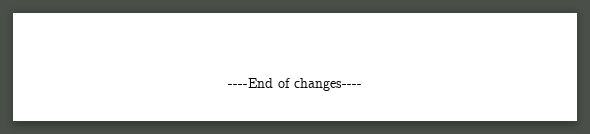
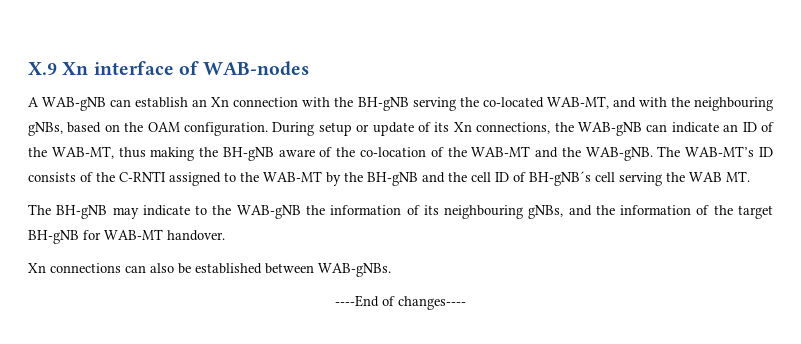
+ X.9 Xn interface of WAB-nodes
+ A WAB-gNB can establish an Xn connection with the BH-gNB serving the co-located WAB-MT, and with the neighbouring gNBs, based on the OAM configuration. During setup or update of its Xn connections, the WAB-gNB can indicate an ID of the WAB-MT, thus making the BH-gNB aware of the co-location of the WAB-MT and the WAB-gNB. The WAB-MT’s ID consists of the C-RNTI assigned to the WAB-MT by the BH-gNB and the cell ID of BH-gNB´s cell serving the WAB MT.
+ The BH-gNB may indicate to the WAB-gNB the information of its neighbouring gNBs, and the information of the target BH-gNB for WAB-MT handover.
+ Xn connections can also be established between WAB-gNBs.

